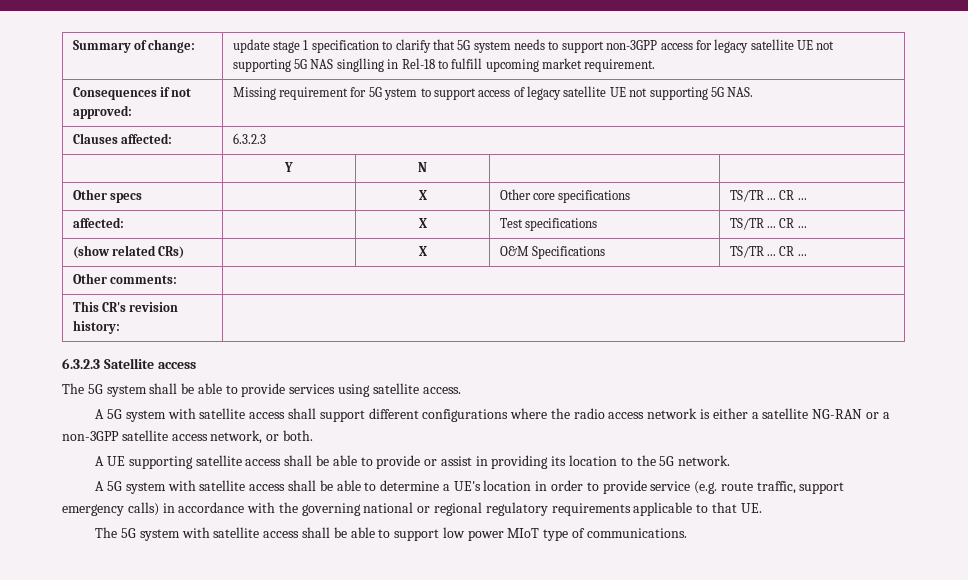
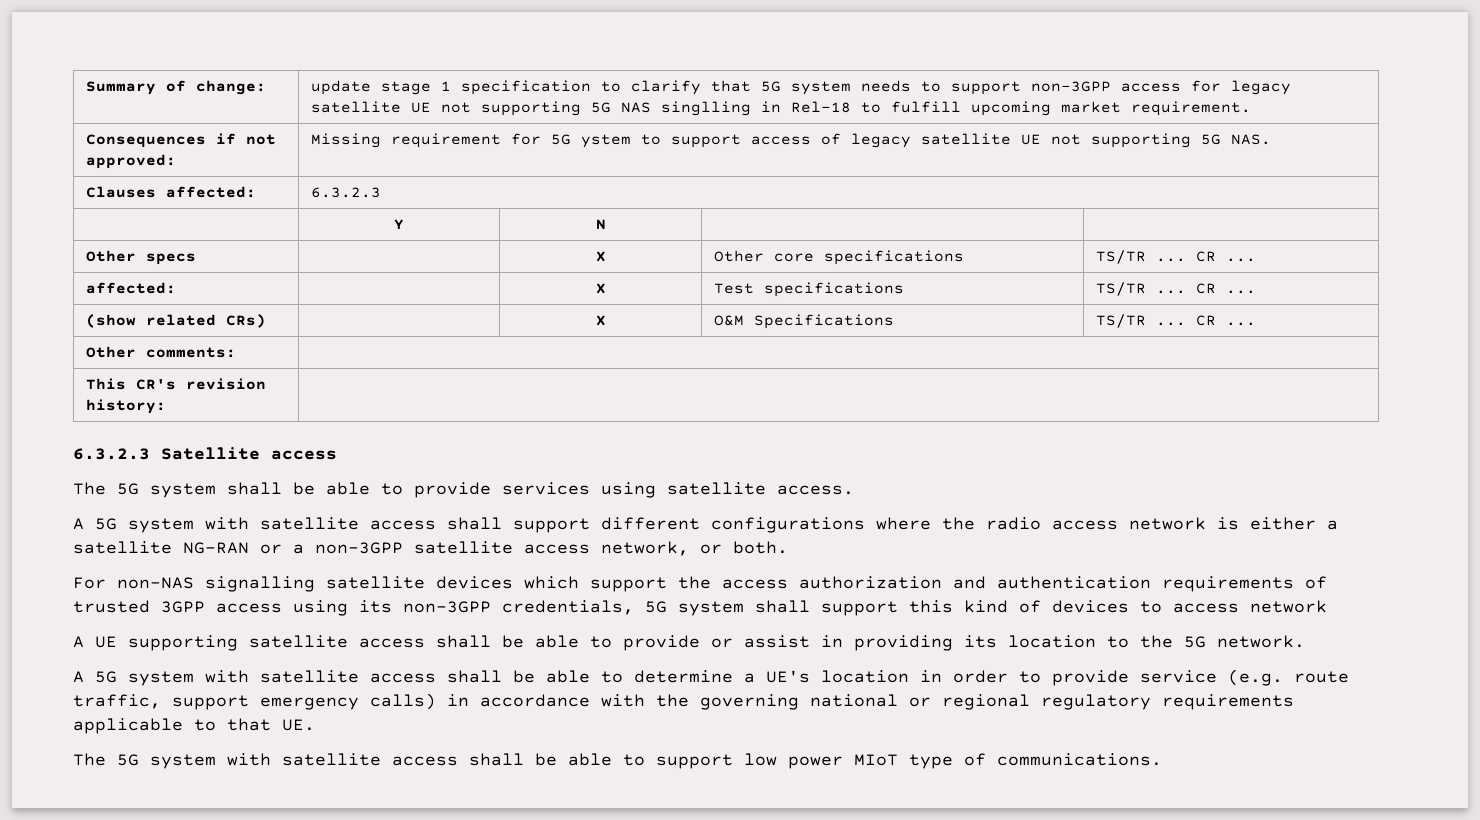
+ For non-NAS signalling satellite devices which support the access authorization and authentication requirements of trusted 3GPP access using its non-3GPP credentials, 5G system shall support this kind of devices to access network

